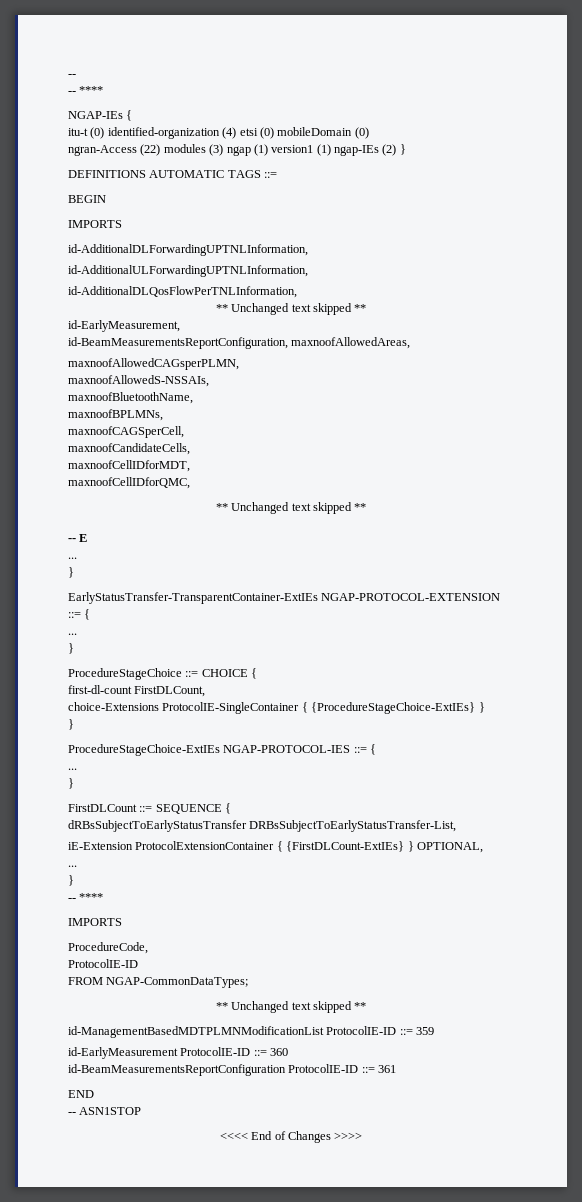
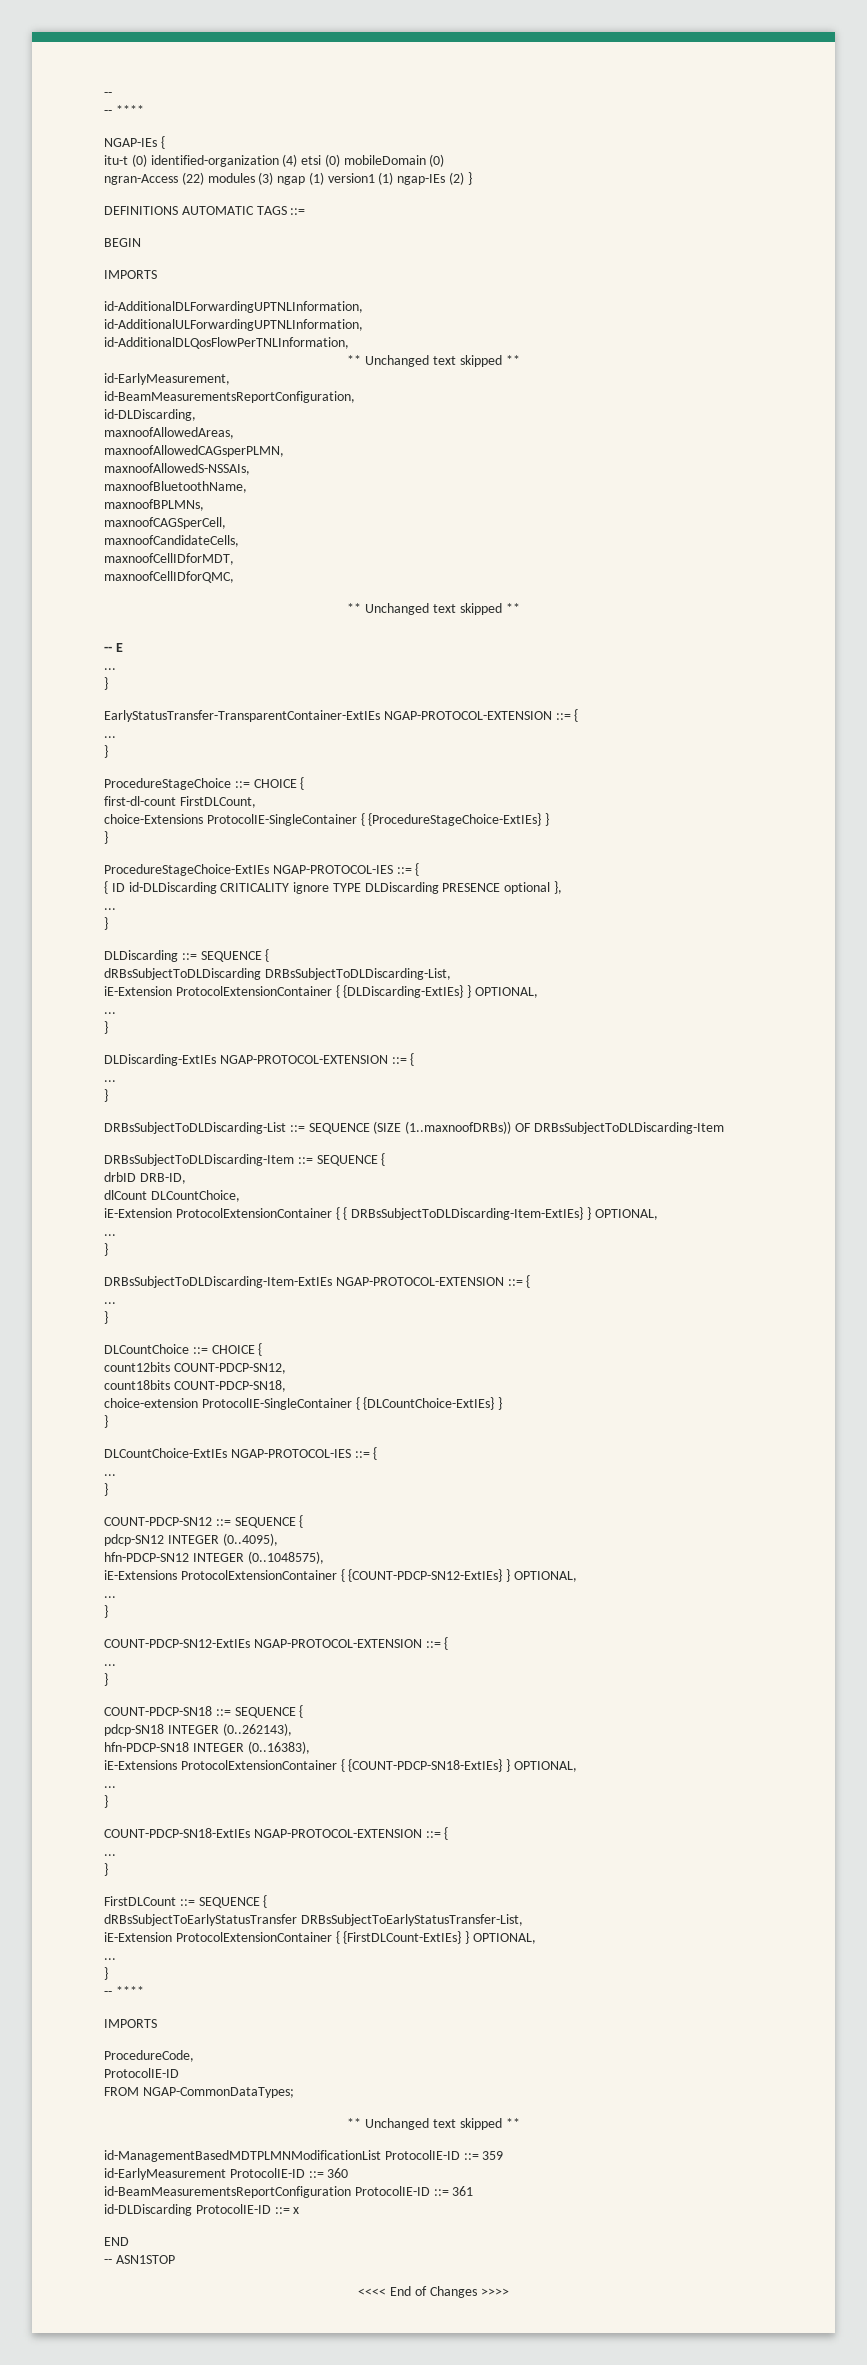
- id-BeamMeasurementsReportConfiguration, maxnoofAllowedAreas,
+ id-BeamMeasurementsReportConfiguration,
+ id-DLDiscarding,
+ maxnoofAllowedAreas,
+ { ID id-DLDiscarding CRITICALITY ignore TYPE DLDiscarding PRESENCE optional },
+ ...
+ }
+ DLDiscarding ::= SEQUENCE {
+ dRBsSubjectToDLDiscarding DRBsSubjectToDLDiscarding-List,
+ iE-Extension ProtocolExtensionContainer { {DLDiscarding-ExtIEs} } OPTIONAL,
+ ...
+ }
+ DLDiscarding-ExtIEs NGAP-PROTOCOL-EXTENSION ::= {
+ ...
+ }
+ DRBsSubjectToDLDiscarding-List ::= SEQUENCE (SIZE (1..maxnoofDRBs)) OF DRBsSubjectToDLDiscarding-Item
+ DRBsSubjectToDLDiscarding-Item ::= SEQUENCE {
+ drbID DRB-ID,
+ dlCount DLCountChoice,
+ iE-Extension ProtocolExtensionContainer { { DRBsSubjectToDLDiscarding-Item-ExtIEs} } OPTIONAL,
+ ...
+ }
+ DRBsSubjectToDLDiscarding-Item-ExtIEs NGAP-PROTOCOL-EXTENSION ::= {
+ ...
+ }
+ DLCountChoice ::= CHOICE {
+ count12bits COUNT-PDCP-SN12,
+ count18bits COUNT-PDCP-SN18,
+ choice-extension ProtocolIE-SingleContainer { {DLCountChoice-ExtIEs} }
+ }
+ DLCountChoice-ExtIEs NGAP-PROTOCOL-IES ::= {
+ ...
+ }
+ COUNT-PDCP-SN12 ::= SEQUENCE {
+ pdcp-SN12 INTEGER (0..4095),
+ hfn-PDCP-SN12 INTEGER (0..1048575),
+ iE-Extensions ProtocolExtensionContainer { {COUNT-PDCP-SN12-ExtIEs} } OPTIONAL,
+ ...
+ }
+ COUNT-PDCP-SN12-ExtIEs NGAP-PROTOCOL-EXTENSION ::= {
+ ...
+ }
+ COUNT-PDCP-SN18 ::= SEQUENCE {
+ pdcp-SN18 INTEGER (0..262143),
+ hfn-PDCP-SN18 INTEGER (0..16383),
+ iE-Extensions ProtocolExtensionContainer { {COUNT-PDCP-SN18-ExtIEs} } OPTIONAL,
+ ...
+ }
+ COUNT-PDCP-SN18-ExtIEs NGAP-PROTOCOL-EXTENSION ::= {
+ id-DLDiscarding ProtocolIE-ID ::= x

